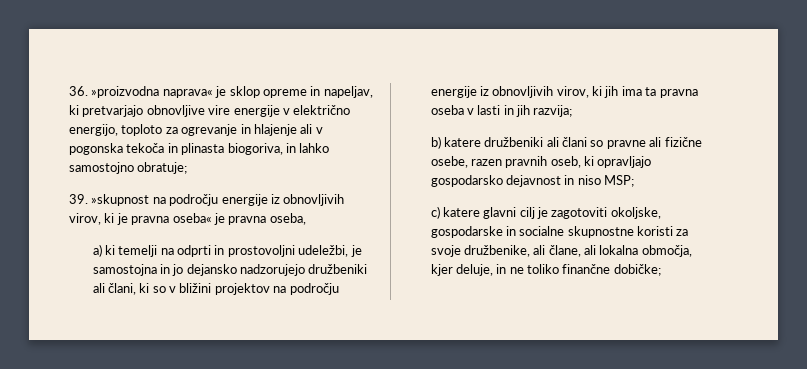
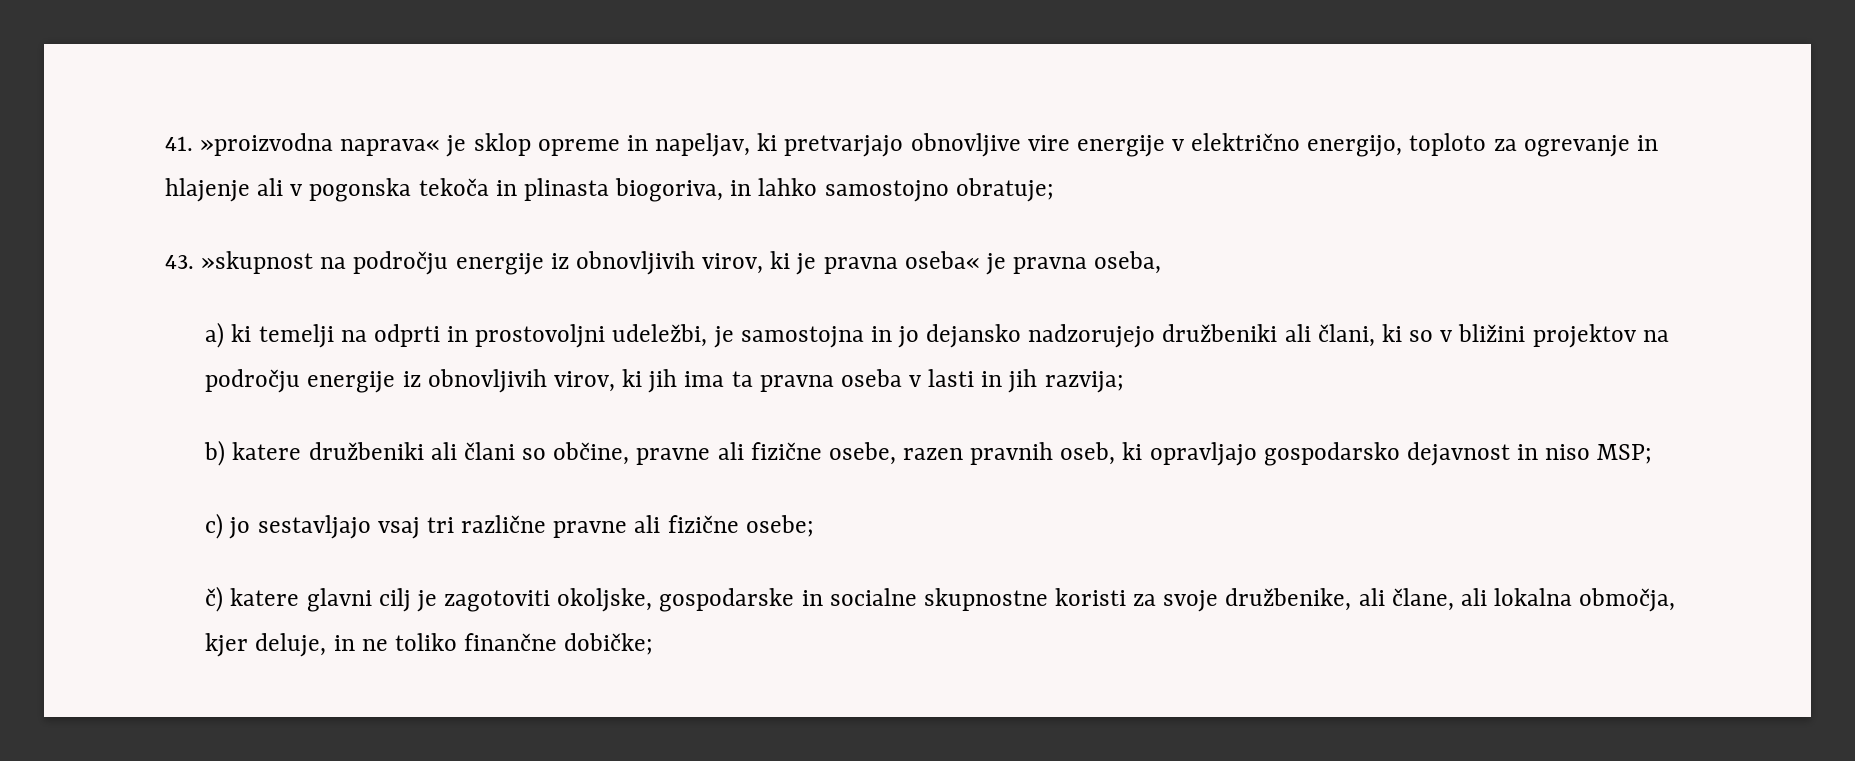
- 36. »proizvodna naprava« je sklop opreme in napeljav, ki pretvarjajo obnovljive vire energije v električno energijo, toploto za ogrevanje in hlajenje ali v pogonska tekoča in plinasta biogoriva, in lahko samostojno obratuje;
+ 41. »proizvodna naprava« je sklop opreme in napeljav, ki pretvarjajo obnovljive vire energije v električno energijo, toploto za ogrevanje in hlajenje ali v pogonska tekoča in plinasta biogoriva, in lahko samostojno obratuje;
- 39. »skupnost na področju energije iz obnovljivih virov, ki je pravna oseba« je pravna oseba,
+ 43. »skupnost na področju energije iz obnovljivih virov, ki je pravna oseba« je pravna oseba,
- b) katere družbeniki ali člani so pravne ali fizične osebe, razen pravnih oseb, ki opravljajo gospodarsko dejavnost in niso MSP;
+ b) katere družbeniki ali člani so občine, pravne ali fizične osebe, razen pravnih oseb, ki opravljajo gospodarsko dejavnost in niso MSP;
- c) katere glavni cilj je zagotoviti okoljske, gospodarske in socialne skupnostne koristi za svoje družbenike, ali člane, ali lokalna območja, kjer deluje, in ne toliko finančne dobičke;
+ c) jo sestavljajo vsaj tri različne pravne ali fizične osebe;
+ č) katere glavni cilj je zagotoviti okoljske, gospodarske in socialne skupnostne koristi za svoje družbenike, ali člane, ali lokalna območja, kjer deluje, in ne toliko finančne dobičke;

